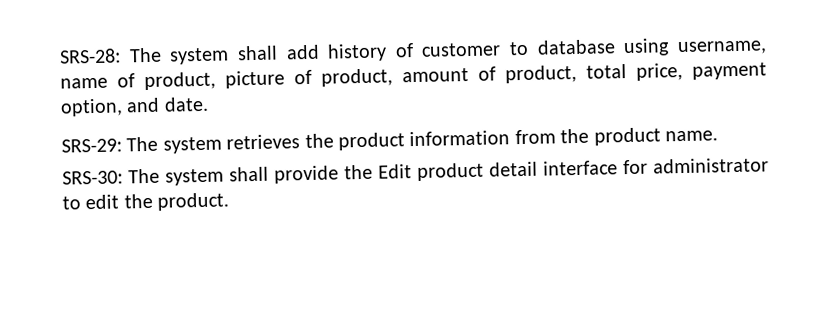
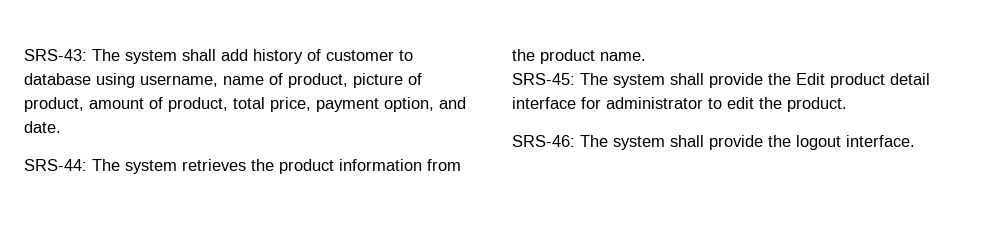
- SRS-28: The system shall add history of customer to database using username, name of product, picture of product, amount of product, total price, payment option, and date.
+ SRS-43: The system shall add history of customer to database using username, name of product, picture of product, amount of product, total price, payment option, and date.
- SRS-29: The system retrieves the product information from the product name.
+ SRS-44: The system retrieves the product information from the product name.
- SRS-30: The system shall provide the Edit product detail interface for administrator to edit the product.
+ SRS-45: The system shall provide the Edit product detail interface for administrator to edit the product.
+ SRS-46: The system shall provide the logout interface.

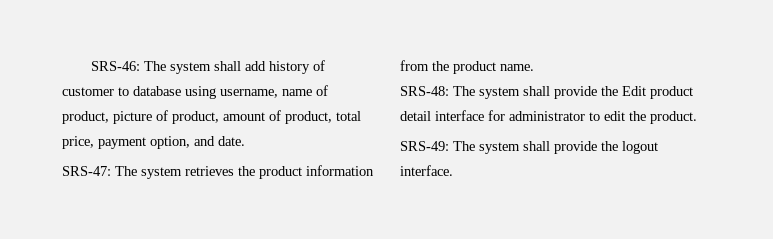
- SRS-43: The system shall add history of customer to database using username, name of product, picture of product, amount of product, total price, payment option, and date.
+ SRS-46: The system shall add history of customer to database using username, name of product, picture of product, amount of product, total price, payment option, and date.
- SRS-44: The system retrieves the product information from the product name.
+ SRS-47: The system retrieves the product information from the product name.
- SRS-45: The system shall provide the Edit product detail interface for administrator to edit the product.
+ SRS-48: The system shall provide the Edit product detail interface for administrator to edit the product.
- SRS-46: The system shall provide the logout interface.
+ SRS-49: The system shall provide the logout interface.

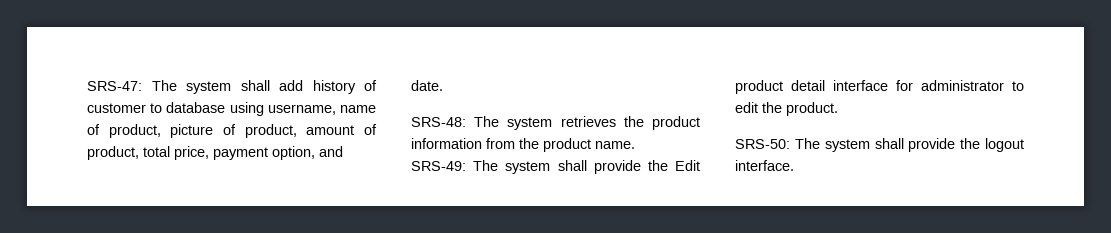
- SRS-46: The system shall add history of customer to database using username, name of product, picture of product, amount of product, total price, payment option, and date.
+ SRS-47: The system shall add history of customer to database using username, name of product, picture of product, amount of product, total price, payment option, and date.
- SRS-47: The system retrieves the product information from the product name.
+ SRS-48: The system retrieves the product information from the product name.
- SRS-48: The system shall provide the Edit product detail interface for administrator to edit the product.
+ SRS-49: The system shall provide the Edit product detail interface for administrator to edit the product.
- SRS-49: The system shall provide the logout interface.
+ SRS-50: The system shall provide the logout interface.

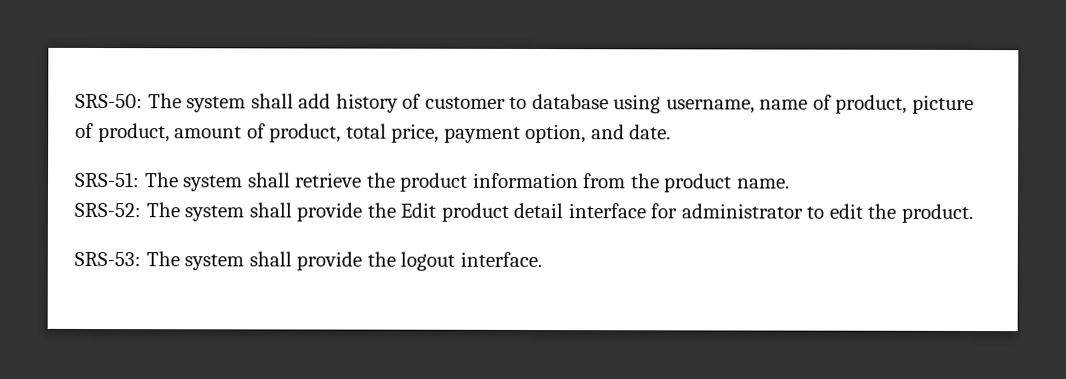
- SRS-47: The system shall add history of customer to database using username, name of product, picture of product, amount of product, total price, payment option, and date.
+ SRS-50: The system shall add history of customer to database using username, name of product, picture of product, amount of product, total price, payment option, and date.
- SRS-48: The system retrieves the product information from the product name.
+ SRS-51: The system shall retrieve the product information from the product name.
- SRS-49: The system shall provide the Edit product detail interface for administrator to edit the product.
+ SRS-52: The system shall provide the Edit product detail interface for administrator to edit the product.
- SRS-50: The system shall provide the logout interface.
+ SRS-53: The system shall provide the logout interface.

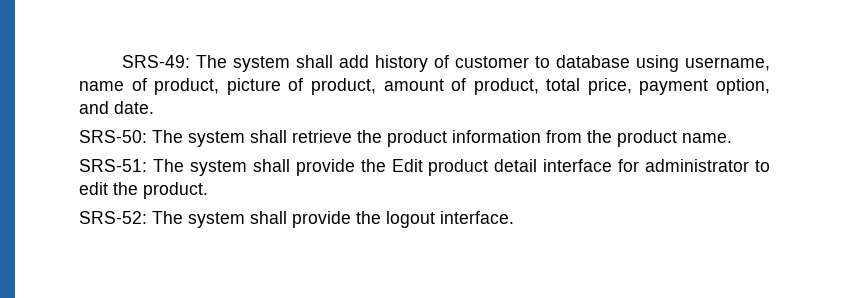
- SRS-50: The system shall add history of customer to database using username, name of product, picture of product, amount of product, total price, payment option, and date.
+ SRS-49: The system shall add history of customer to database using username, name of product, picture of product, amount of product, total price, payment option, and date.
- SRS-51: The system shall retrieve the product information from the product name.
+ SRS-50: The system shall retrieve the product information from the product name.
- SRS-52: The system shall provide the Edit product detail interface for administrator to edit the product.
+ SRS-51: The system shall provide the Edit product detail interface for administrator to edit the product.
- SRS-53: The system shall provide the logout interface.
+ SRS-52: The system shall provide the logout interface.

